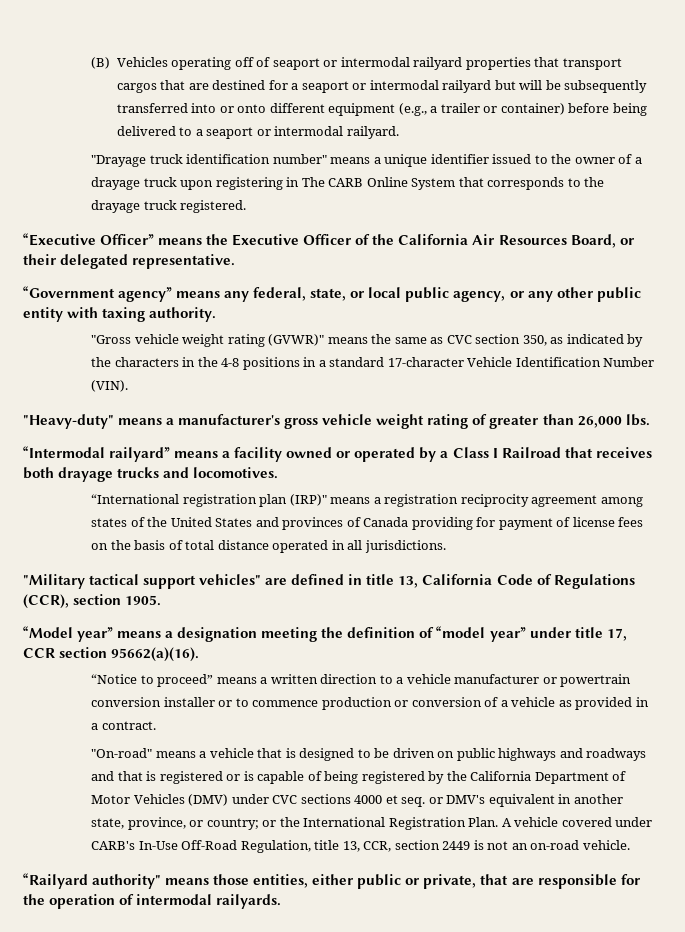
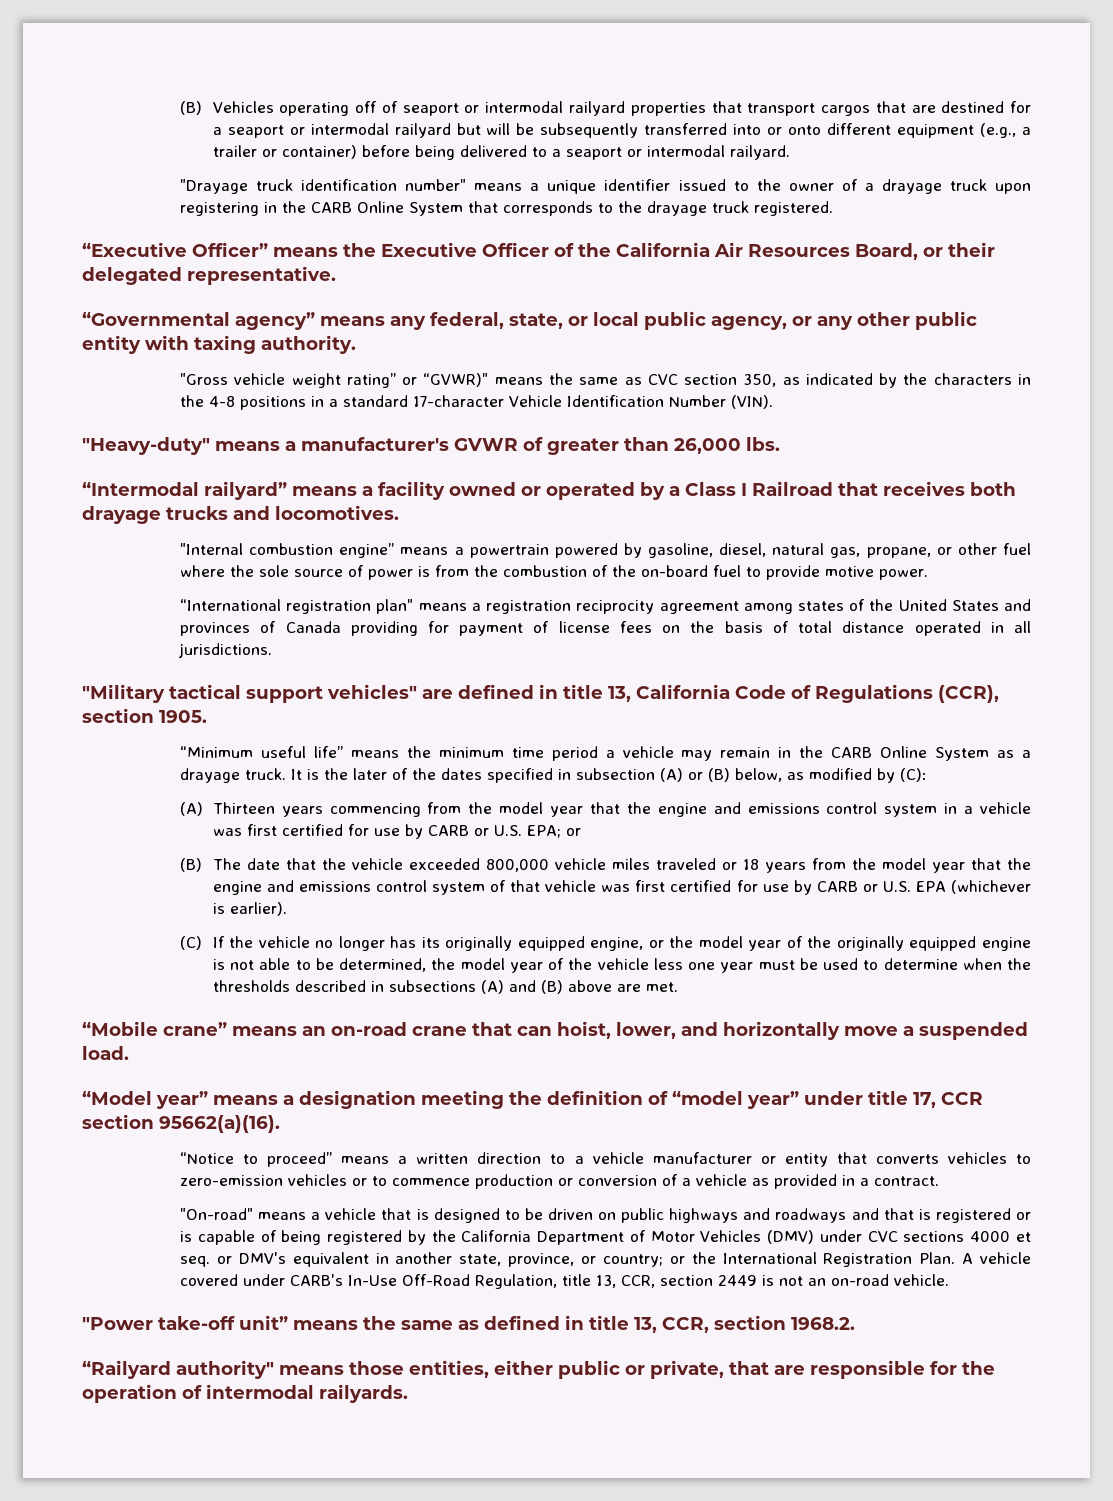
- "Drayage truck identification number" means a unique identifier issued to the owner of a drayage truck upon registering in The CARB Online System that corresponds to the drayage truck registered.
+ "Drayage truck identification number" means a unique identifier issued to the owner of a drayage truck upon registering in the CARB Online System that corresponds to the drayage truck registered.
- “Government agency” means any federal, state, or local public agency, or any other public entity with taxing authority.
+ “Governmental agency” means any federal, state, or local public agency, or any other public entity with taxing authority.
- "Gross vehicle weight rating (GVWR)" means the same as CVC section 350, as indicated by the characters in the 4-8 positions in a standard 17-character Vehicle Identification Number (VIN).
+ "Gross vehicle weight rating” or “GVWR)" means the same as CVC section 350, as indicated by the characters in the 4-8 positions in a standard 17-character Vehicle Identification Number (VIN).
- "Heavy-duty" means a manufacturer's gross vehicle weight rating of greater than 26,000 lbs.
+ "Heavy-duty" means a manufacturer's GVWR of greater than 26,000 lbs.
+ "Internal combustion engine” means a powertrain powered by gasoline, diesel, natural gas, propane, or other fuel where the sole source of power is from the combustion of the on-board fuel to provide motive power.
- “International registration plan (IRP)" means a registration reciprocity agreement among states of the United States and provinces of Canada providing for payment of license fees on the basis of total distance operated in all jurisdictions.
+ “International registration plan" means a registration reciprocity agreement among states of the United States and provinces of Canada providing for payment of license fees on the basis of total distance operated in all jurisdictions.
+ “Minimum useful life” means the minimum time period a vehicle may remain in the CARB Online System as a drayage truck. It is the later of the dates specified in subsection (A) or (B) below, as modified by (C):
+ (A) Thirteen years commencing from the model year that the engine and emissions control system in a vehicle was first certified for use by CARB or U.S. EPA; or
+ (B) The date that the vehicle exceeded 800,000 vehicle miles traveled or 18 years from the model year that the engine and emissions control system of that vehicle was first certified for use by CARB or U.S. EPA (whichever is earlier).
+ (C) If the vehicle no longer has its originally equipped engine, or the model year of the originally equipped engine is not able to be determined, the model year of the vehicle less one year must be used to determine when the thresholds described in subsections (A) and (B) above are met.
+ “Mobile crane” means an on-road crane that can hoist, lower, and horizontally move a suspended load.
- “Notice to proceed” means a written direction to a vehicle manufacturer or powertrain conversion installer or to commence production or conversion of a vehicle as provided in a contract.
+ “Notice to proceed” means a written direction to a vehicle manufacturer or entity that converts vehicles to zero-emission vehicles or to commence production or conversion of a vehicle as provided in a contract.
+ "Power take-off unit” means the same as defined in title 13, CCR, section 1968.2.

